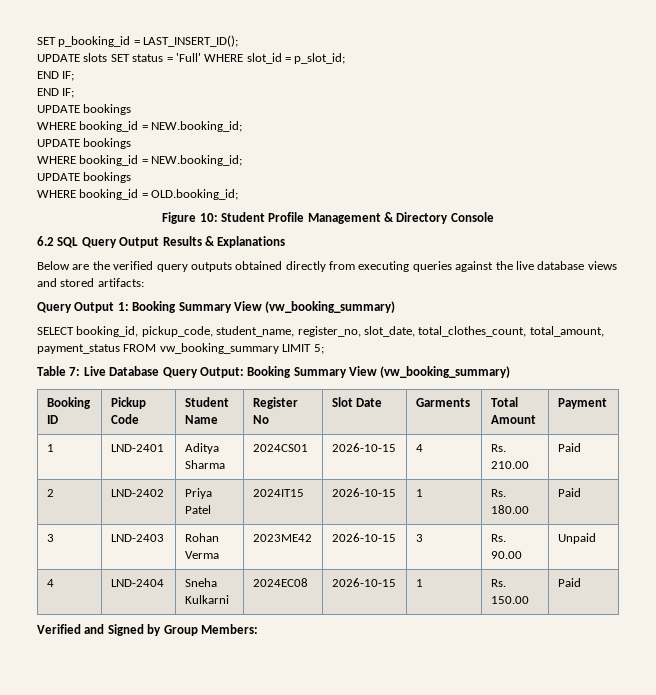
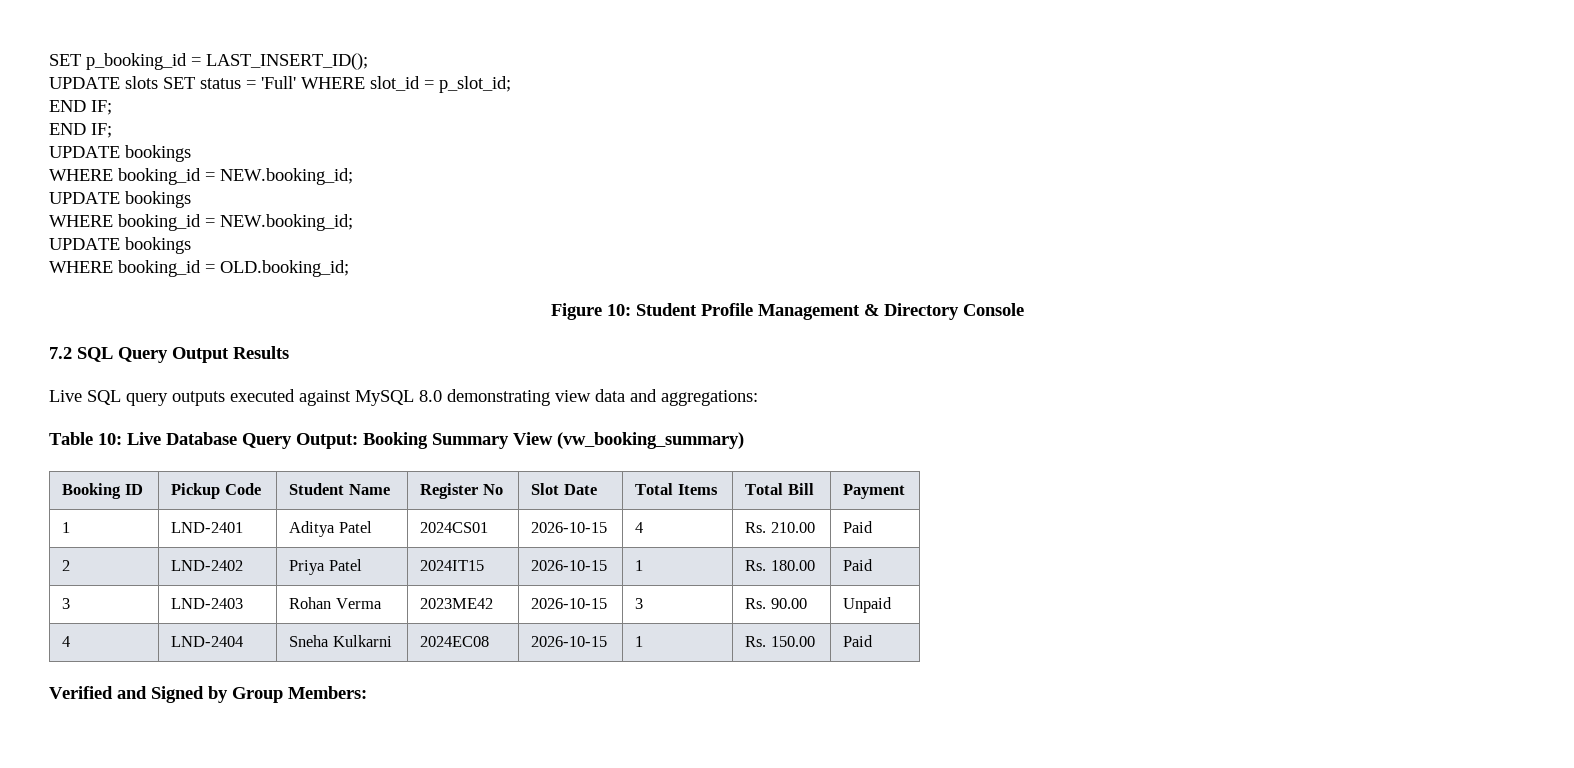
- 6.2 SQL Query Output Results & Explanations
- Below are the verified query outputs obtained directly from executing queries against the live database views and stored artifacts:
- Query Output 1: Booking Summary View (vw_booking_summary)
- SELECT booking_id, pickup_code, student_name, register_no, slot_date, total_clothes_count, total_amount, payment_status FROM vw_booking_summary LIMIT 5;
+ 7.2 SQL Query Output Results
+ Live SQL query outputs executed against MySQL 8.0 demonstrating view data and aggregations:
- Table 7: Live Database Query Output: Booking Summary View (vw_booking_summary)
+ Table 10: Live Database Query Output: Booking Summary View (vw_booking_summary)
- Booking ID | Pickup Code | Student Name | Register No | Slot Date | Garments | Total Amount | Payment
+ Booking ID | Pickup Code | Student Name | Register No | Slot Date | Total Items | Total Bill | Payment
- 1 | LND-2401 | Aditya Sharma | 2024CS01 | 2026-10-15 | 4 | Rs. 210.00 | Paid
+ 1 | LND-2401 | Aditya Patel | 2024CS01 | 2026-10-15 | 4 | Rs. 210.00 | Paid

